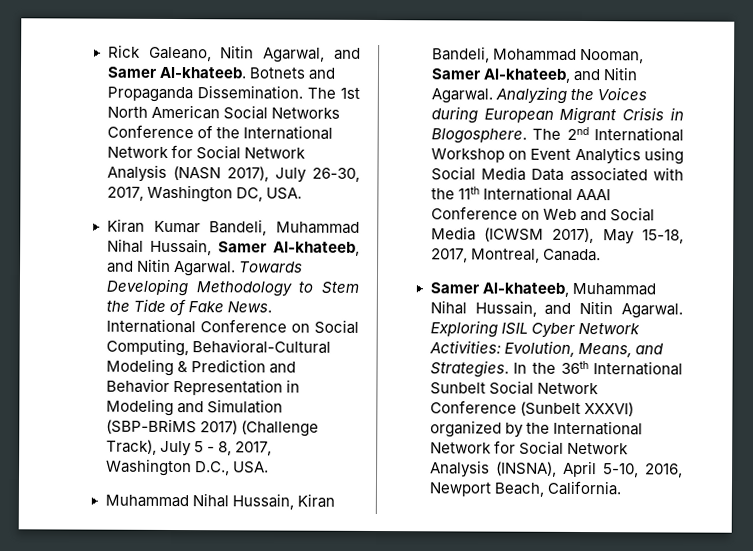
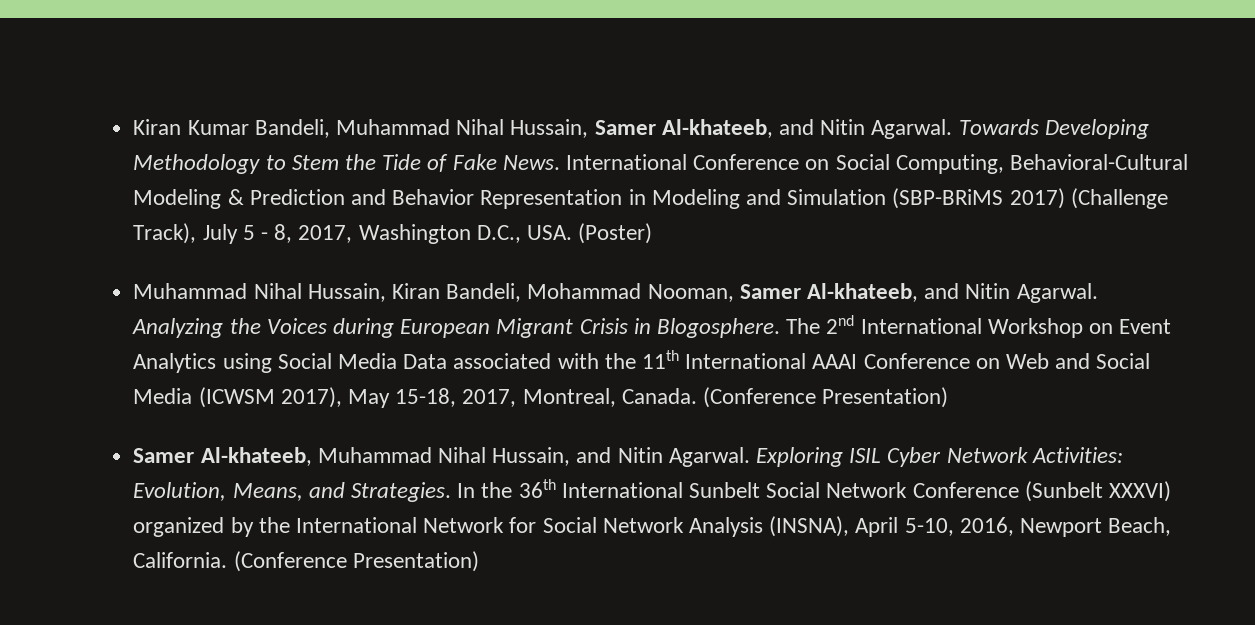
- Rick Galeano, Nitin Agarwal, and Samer Al-khateeb. Botnets and Propaganda Dissemination. The 1st North American Social Networks Conference of the International Network for Social Network Analysis (NASN 2017), July 26-30, 2017, Washington DC, USA.
- International Conference on Social Computing, Behavioral-Cultural Modeling & Prediction and Behavior Representation in Modeling and Simulation (SBP-BRiMS 2017) (Challenge Track), July 5 - 8, 2017, Washington D.C., USA.
+ International Conference on Social Computing, Behavioral-Cultural Modeling & Prediction and Behavior Representation in Modeling and Simulation (SBP-BRiMS 2017) (Challenge Track), July 5 - 8, 2017, Washington D.C., USA. (Poster)
- The 2nd International Workshop on Event Analytics using Social Media Data associated with the 11th International AAAI Conference on Web and Social Media (ICWSM 2017), May 15-18, 2017, Montreal, Canada.
+ The 2nd International Workshop on Event Analytics using Social Media Data associated with the 11th International AAAI Conference on Web and Social Media (ICWSM 2017), May 15-18, 2017, Montreal, Canada. (Conference Presentation)
- In the 36th International Sunbelt Social Network Conference (Sunbelt XXXVI) organized by the International Network for Social Network Analysis (INSNA), April 5-10, 2016, Newport Beach, California.
+ In the 36th International Sunbelt Social Network Conference (Sunbelt XXXVI) organized by the International Network for Social Network Analysis (INSNA), April 5-10, 2016, Newport Beach, California. (Conference Presentation)

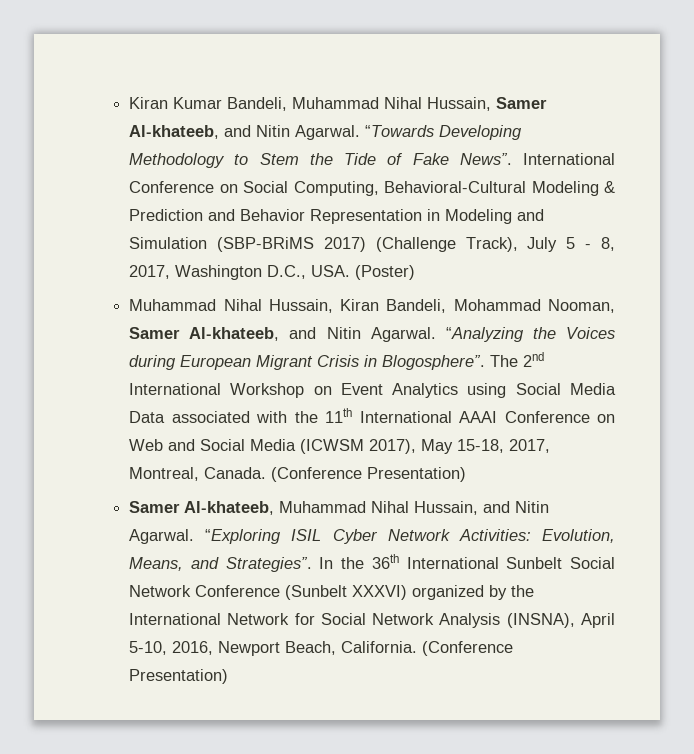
- Towards Developing Methodology to Stem the Tide of Fake News.
+ “Towards Developing Methodology to Stem the Tide of Fake News”.
- Analyzing the Voices during European Migrant Crisis in Blogosphere.
+ “Analyzing the Voices during European Migrant Crisis in Blogosphere”.
- Exploring ISIL Cyber Network Activities: Evolution, Means, and Strategies.
+ “Exploring ISIL Cyber Network Activities: Evolution, Means, and Strategies”.

